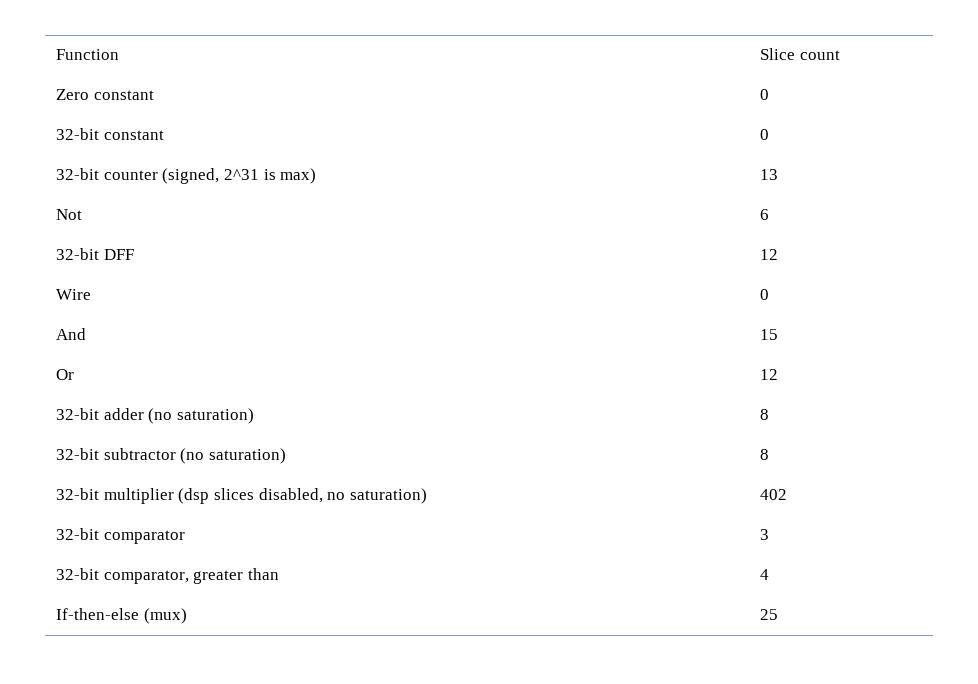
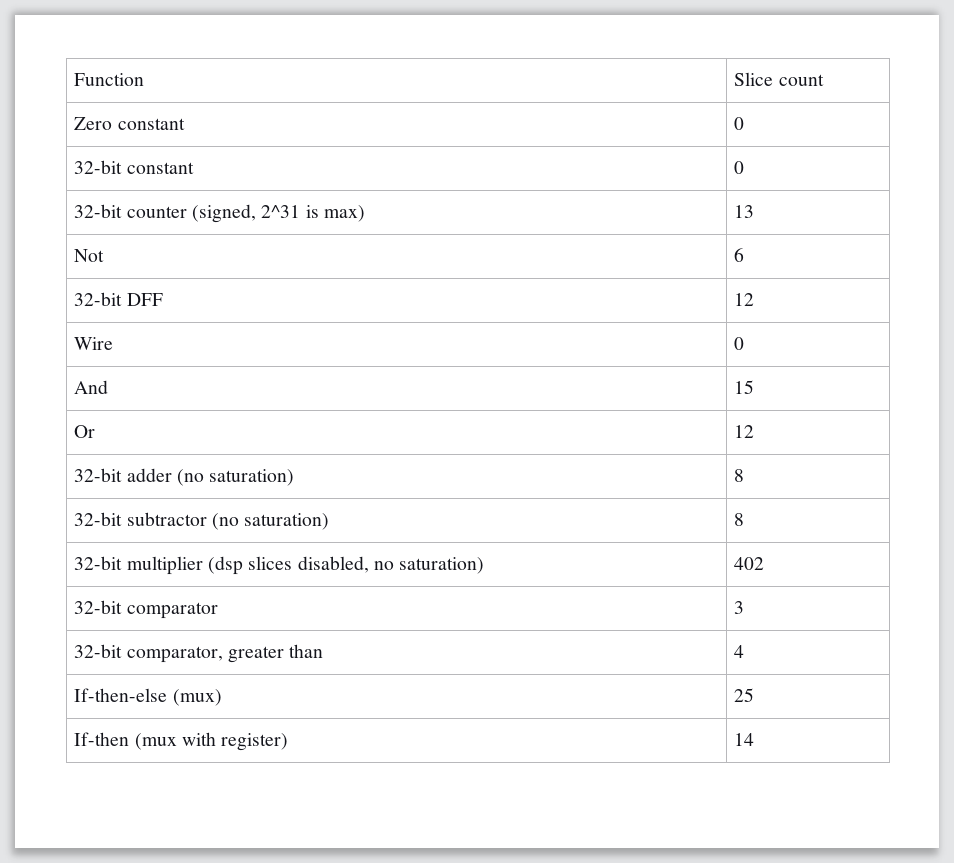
+ If-then (mux with register) | 14

